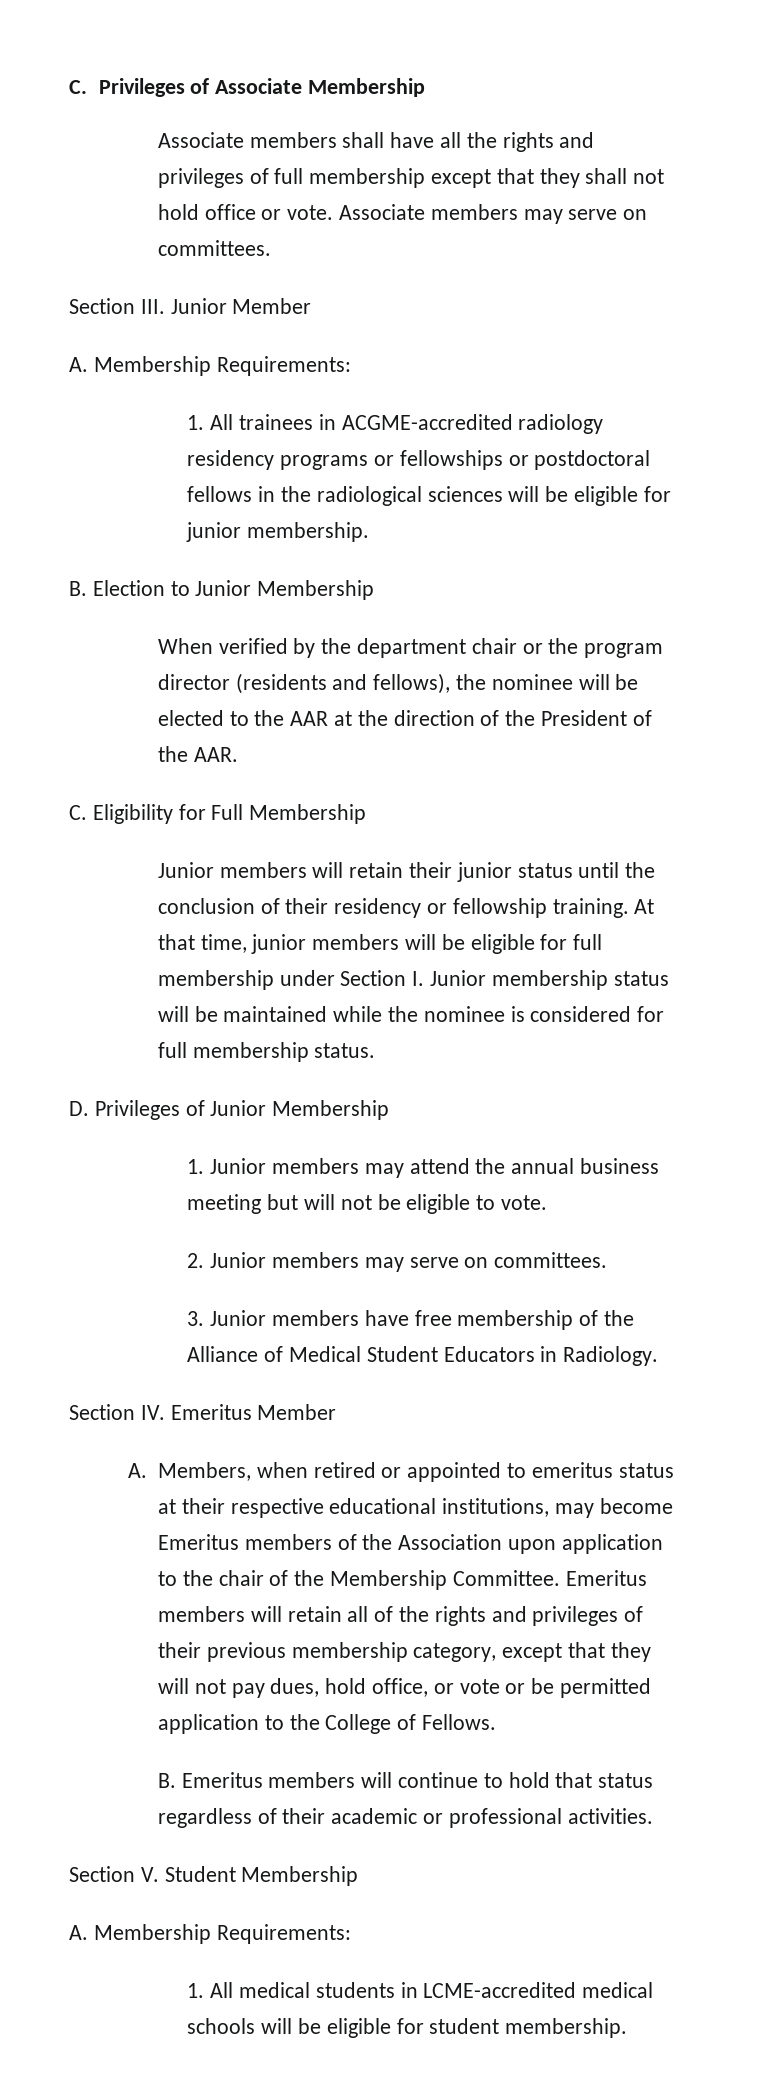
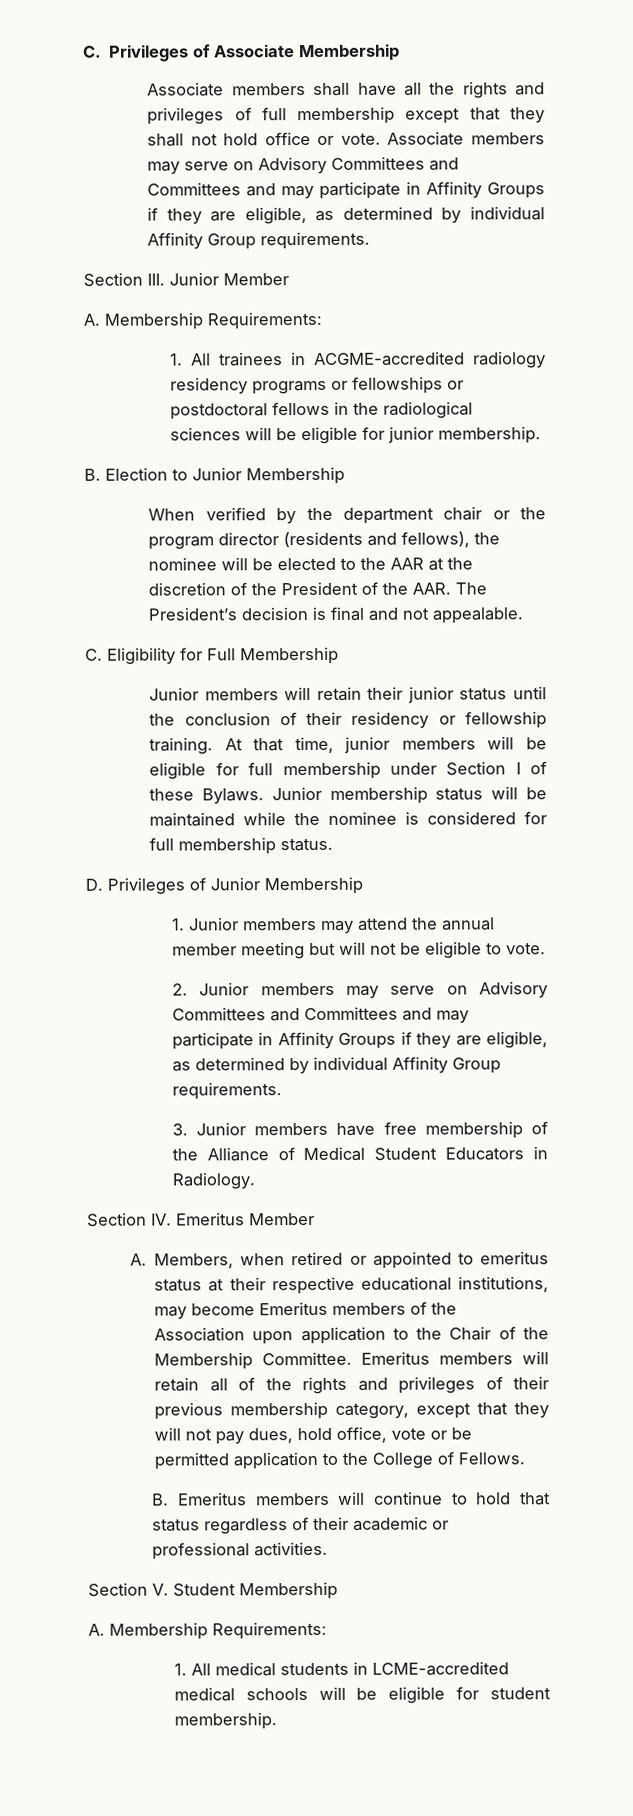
- Associate members may serve on committees.
+ Associate members may serve on Advisory Committees and Committees and may participate in Affinity Groups if they are eligible, as determined by individual Affinity Group requirements.
- When verified by the department chair or the program director (residents and fellows), the nominee will be elected to the AAR at the direction of the President of the AAR.
+ When verified by the department chair or the program director (residents and fellows), the nominee will be elected to the AAR at the discretion of the President of the AAR. The President’s decision is final and not appealable.
- At that time, junior members will be eligible for full membership under Section I. Junior membership status will be maintained while the nominee is considered for full membership status.
+ At that time, junior members will be eligible for full membership under Section I of these Bylaws. Junior membership status will be maintained while the nominee is considered for full membership status.
- 1. Junior members may attend the annual business meeting but will not be eligible to vote.
+ 1. Junior members may attend the annual member meeting but will not be eligible to vote.
- 2. Junior members may serve on committees.
+ 2. Junior members may serve on Advisory Committees and Committees and may participate in Affinity Groups if they are eligible, as determined by individual Affinity Group requirements.
- A. Members, when retired or appointed to emeritus status at their respective educational institutions, may become Emeritus members of the Association upon application to the chair of the Membership Committee.
+ A. Members, when retired or appointed to emeritus status at their respective educational institutions, may become Emeritus members of the Association upon application to the Chair of the Membership Committee.
- Emeritus members will retain all of the rights and privileges of their previous membership category, except that they will not pay dues, hold office, or vote or be permitted application to the College of Fellows.
+ Emeritus members will retain all of the rights and privileges of their previous membership category, except that they will not pay dues, hold office, vote or be permitted application to the College of Fellows.

